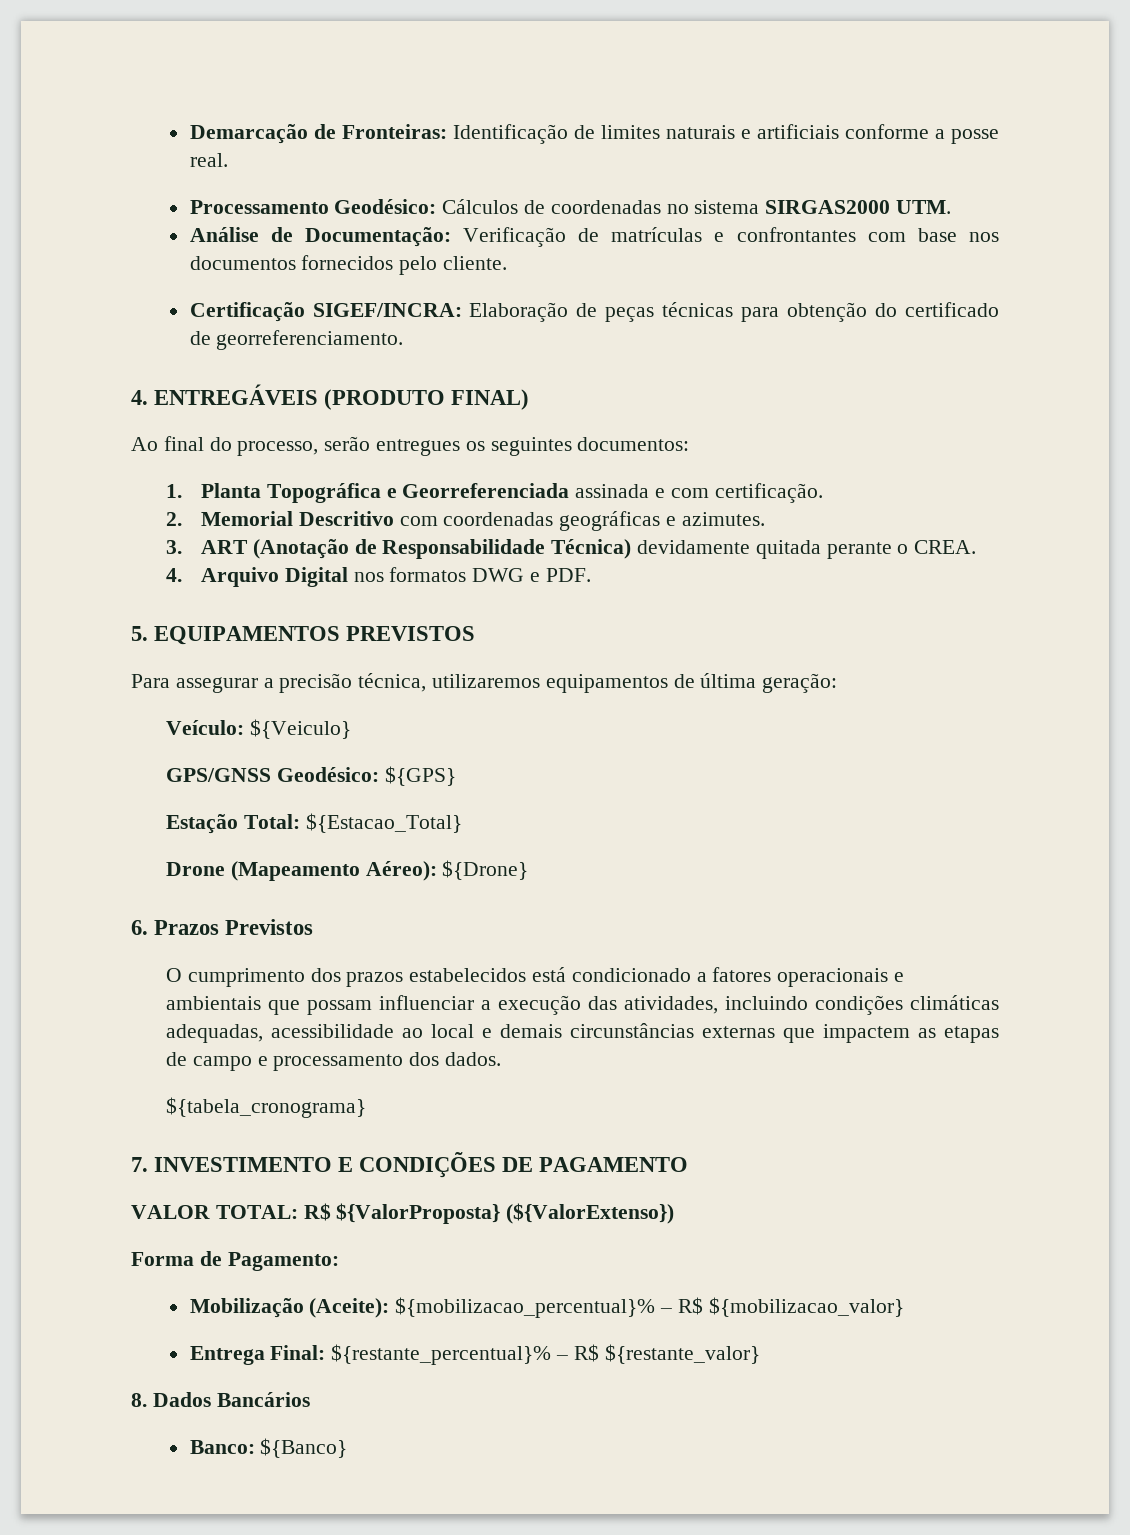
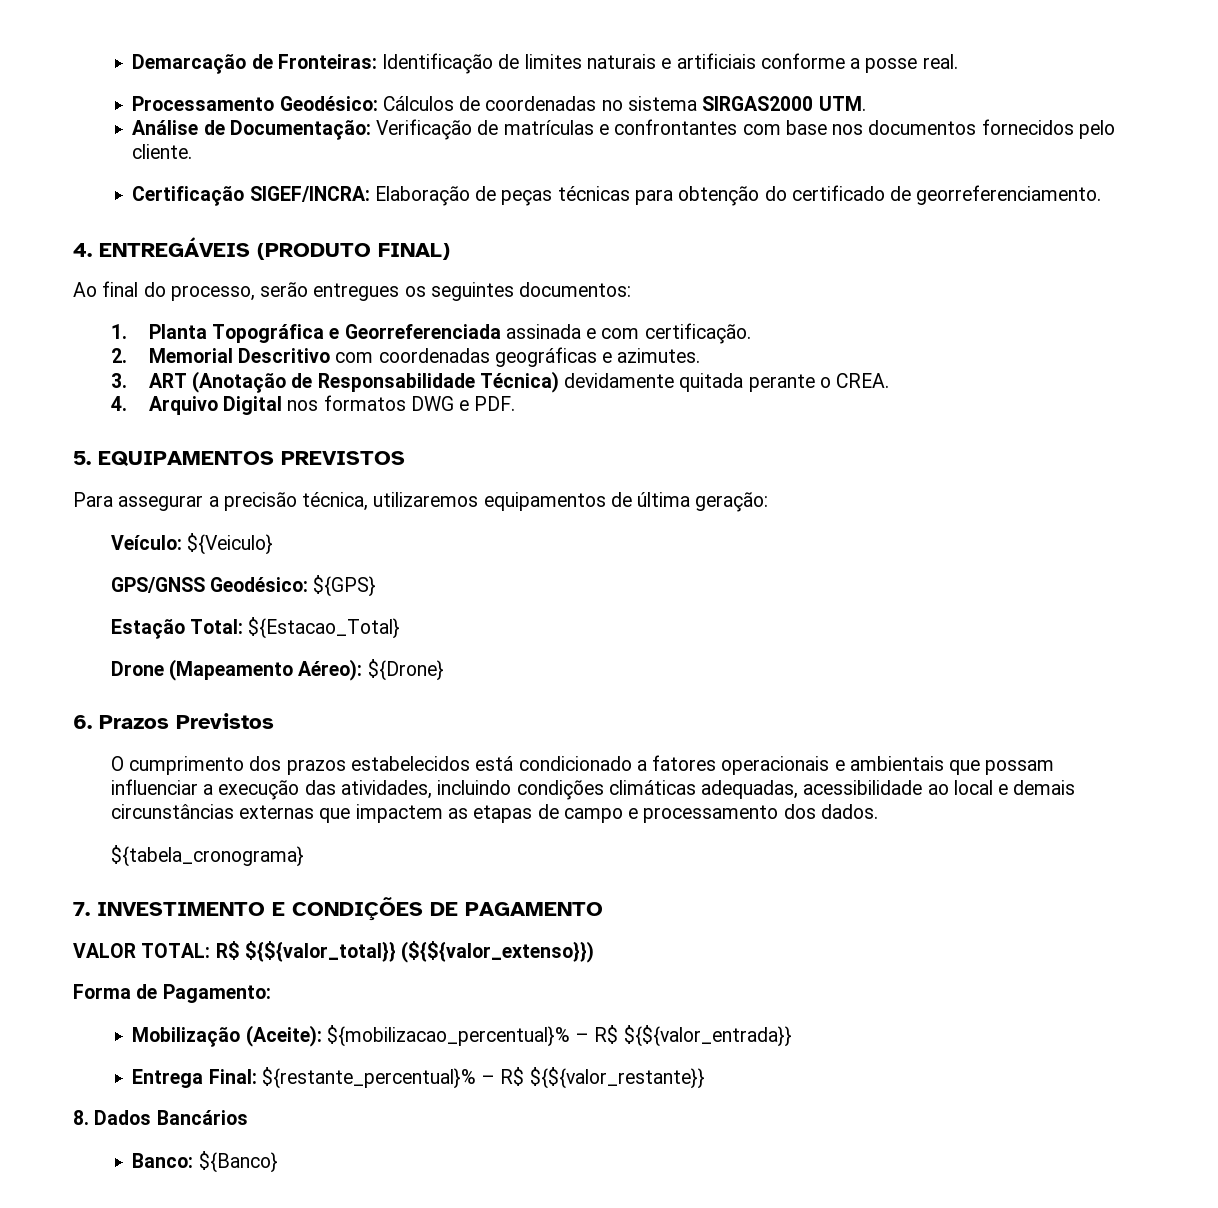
- VALOR TOTAL: R$ ${ValorProposta} (${ValorExtenso})
+ VALOR TOTAL: R$ ${${valor_total}} (${${valor_extenso}})
- Mobilização (Aceite): ${mobilizacao_percentual}% – R$ ${mobilizacao_valor}
+ Mobilização (Aceite): ${mobilizacao_percentual}% – R$ ${${valor_entrada}}
- Entrega Final: ${restante_percentual}% – R$ ${restante_valor}
+ Entrega Final: ${restante_percentual}% – R$ ${${valor_restante}}

